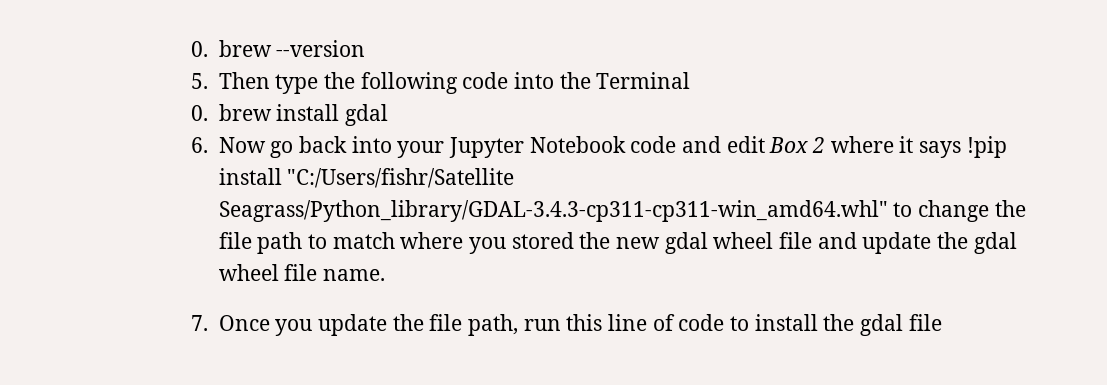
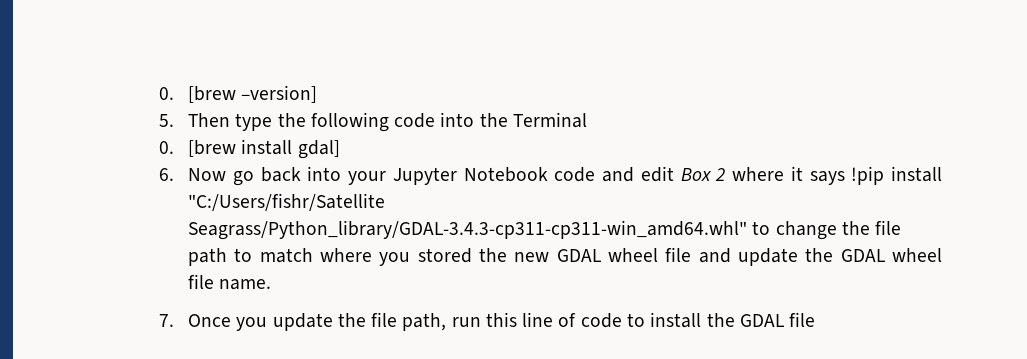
- 0. brew --version
+ 0. [brew –version]
- 0. brew install gdal
+ 0. [brew install gdal]
- 6. Now go back into your Jupyter Notebook code and edit Box 2 where it says !pip install "C:/Users/fishr/Satellite Seagrass/Python_library/GDAL-3.4.3-cp311-cp311-win_amd64.whl" to change the file path to match where you stored the new gdal wheel file and update the gdal wheel file name.
+ 6. Now go back into your Jupyter Notebook code and edit Box 2 where it says !pip install "C:/Users/fishr/Satellite Seagrass/Python_library/GDAL-3.4.3-cp311-cp311-win_amd64.whl" to change the file path to match where you stored the new GDAL wheel file and update the GDAL wheel file name.
- 7. Once you update the file path, run this line of code to install the gdal file
+ 7. Once you update the file path, run this line of code to install the GDAL file

